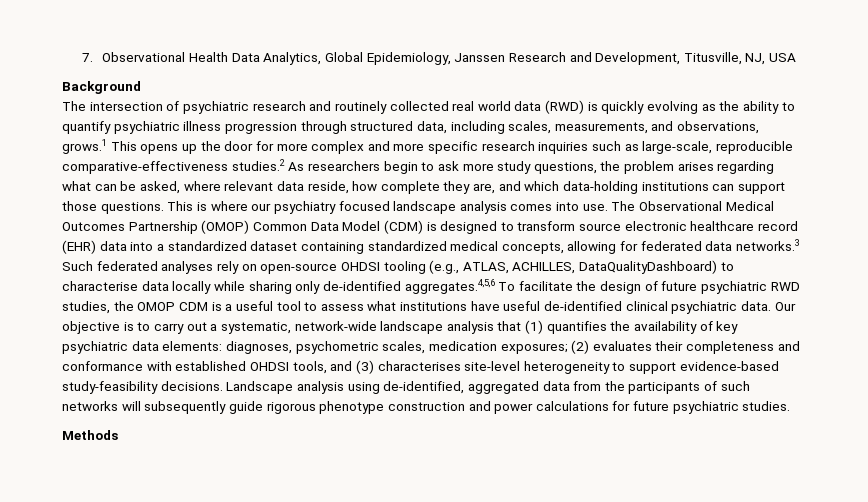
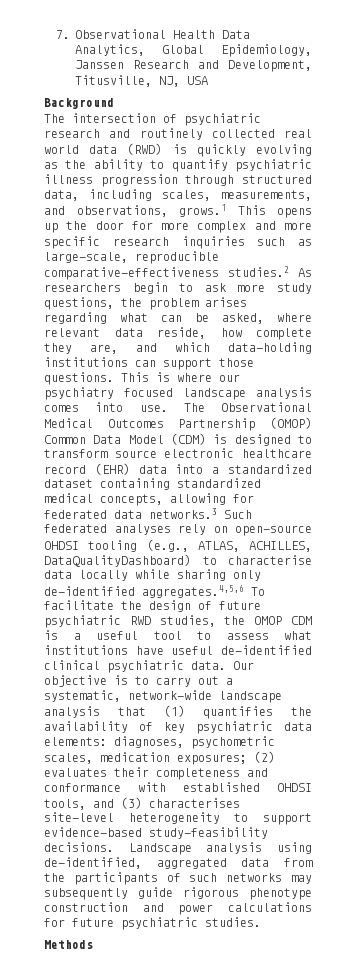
- Landscape analysis using de-identified, aggregated data from the participants of such networks will subsequently guide rigorous phenotype construction and power calculations for future psychiatric studies.
+ Landscape analysis using de-identified, aggregated data from the participants of such networks may subsequently guide rigorous phenotype construction and power calculations for future psychiatric studies.

